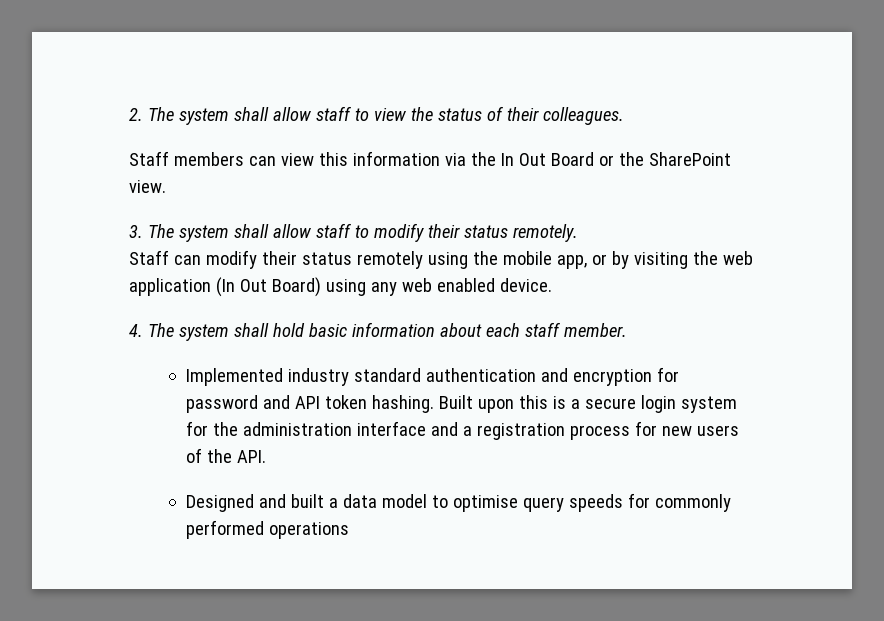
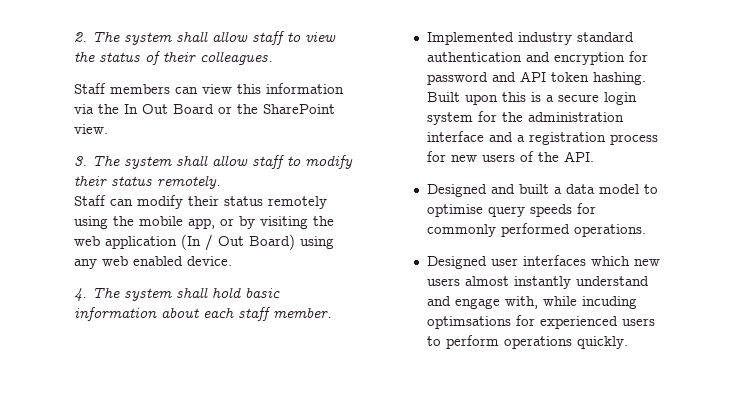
- Staff can modify their status remotely using the mobile app, or by visiting the web application (In Out Board) using any web enabled device.
+ Staff can modify their status remotely using the mobile app, or by visiting the web application (In / Out Board) using any web enabled device.
- Designed and built a data model to optimise query speeds for commonly performed operations
+ Designed and built a data model to optimise query speeds for commonly performed operations.
+ Designed user interfaces which new users almost instantly understand and engage with, while incuding optimsations for experienced users to perform operations quickly.

